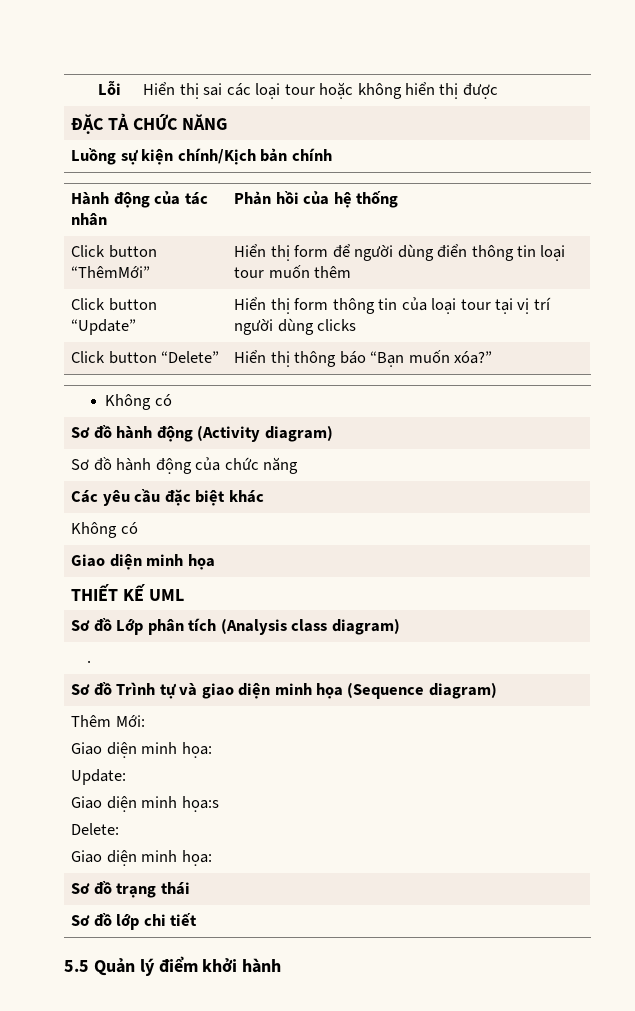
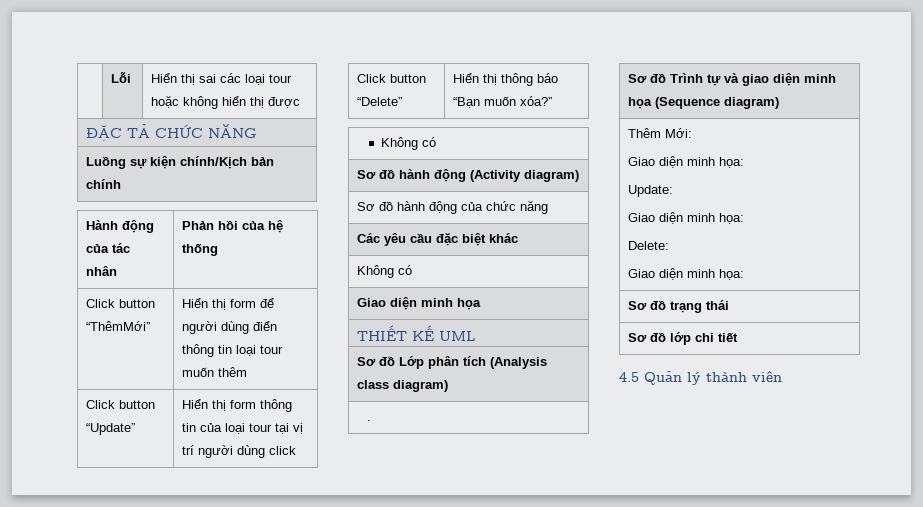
- Click button “Update” | Hiển thị form thông tin của loại tour tại vị trí người dùng clicks
+ Click button “Update” | Hiển thị form thông tin của loại tour tại vị trí người dùng click
  Thêm Mới:
  Giao diện minh họa:
  Update:
- Giao diện minh họa:s
+ Giao diện minh họa:
- 5.5 Quản lý điểm khởi hành
+ 4.5 Quản lý thành viên

